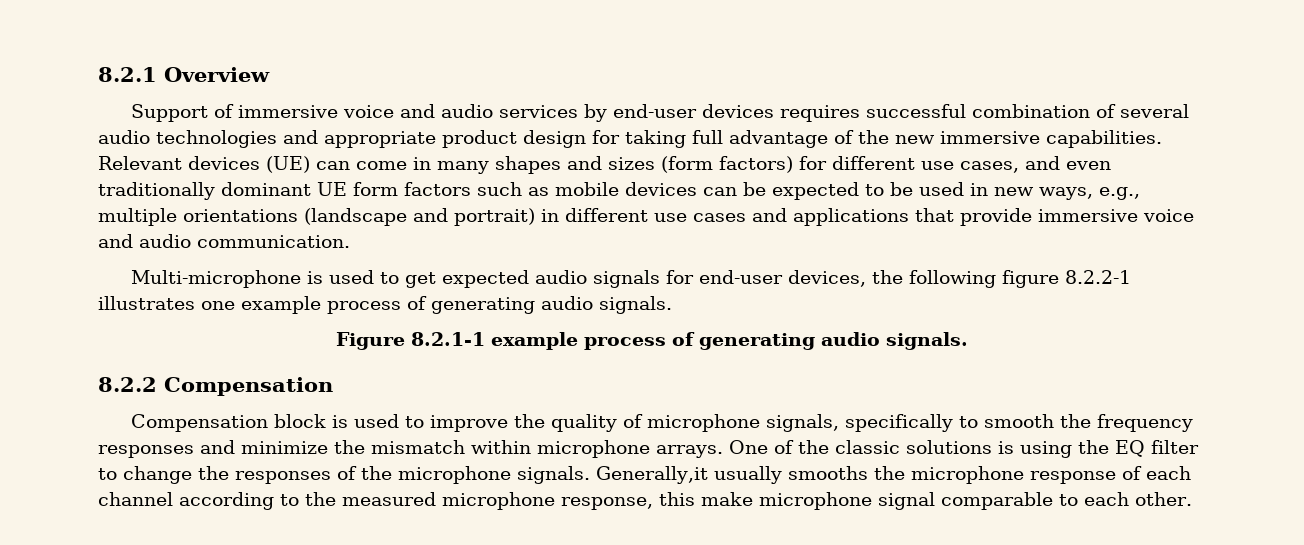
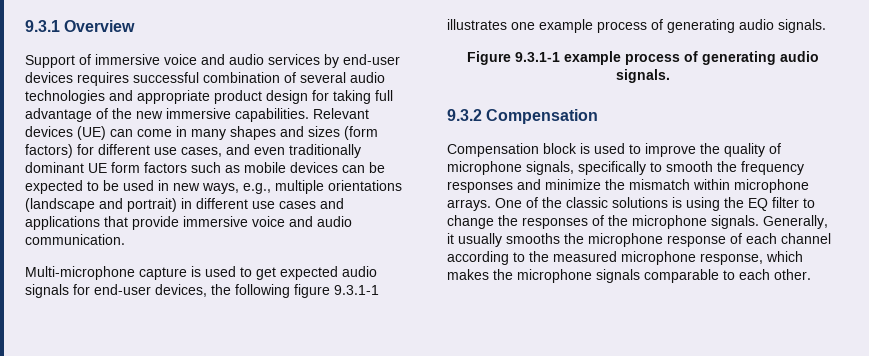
- 8.2.1 Overview
+ 9.3.1 Overview
- Multi-microphone is used to get expected audio signals for end-user devices, the following figure 8.2.2-1 illustrates one example process of generating audio signals.
+ Multi-microphone capture is used to get expected audio signals for end-user devices, the following figure 9.3.1-1 illustrates one example process of generating audio signals.
- Figure 8.2.1-1 example process of generating audio signals.
- 8.2.2 Compensation
+ Figure 9.3.1-1 example process of generating audio signals.
+ 9.3.2 Compensation
- Generally,it usually smooths the microphone response of each channel according to the measured microphone response, this make microphone signal comparable to each other.
+ Generally, it usually smooths the microphone response of each channel according to the measured microphone response, which makes the microphone signals comparable to each other.

